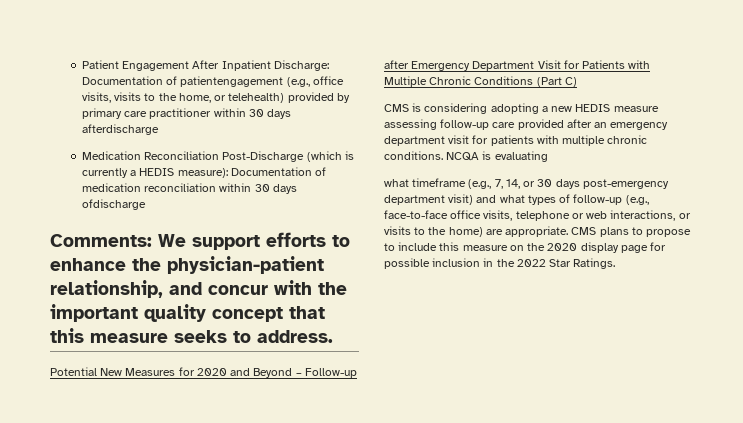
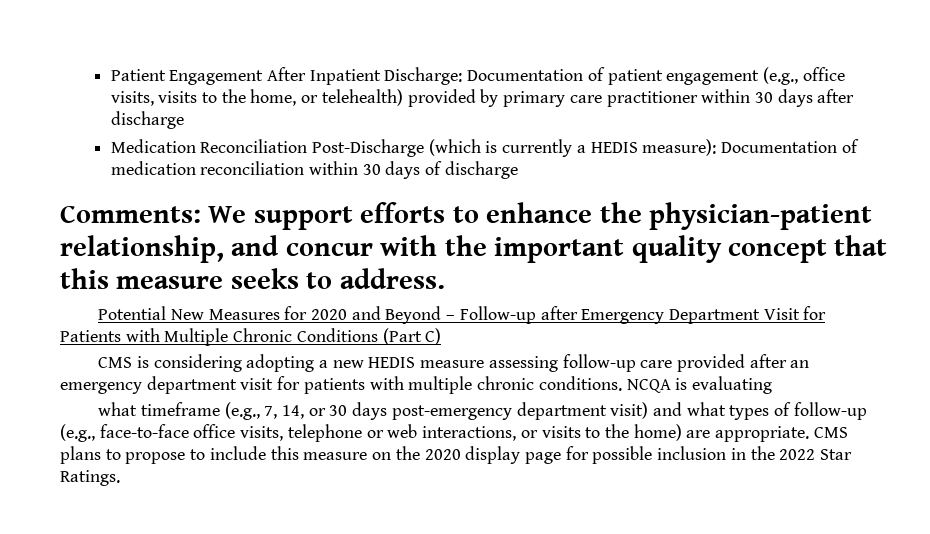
- Patient Engagement After Inpatient Discharge: Documentation of patientengagement (e.g., office visits, visits to the home, or telehealth) provided by primary care practitioner within 30 days afterdischarge
+ Patient Engagement After Inpatient Discharge: Documentation of patient engagement (e.g., office visits, visits to the home, or telehealth) provided by primary care practitioner within 30 days after discharge
- Medication Reconciliation Post-Discharge (which is currently a HEDIS measure): Documentation of medication reconciliation within 30 days ofdischarge
+ Medication Reconciliation Post-Discharge (which is currently a HEDIS measure): Documentation of medication reconciliation within 30 days of discharge

